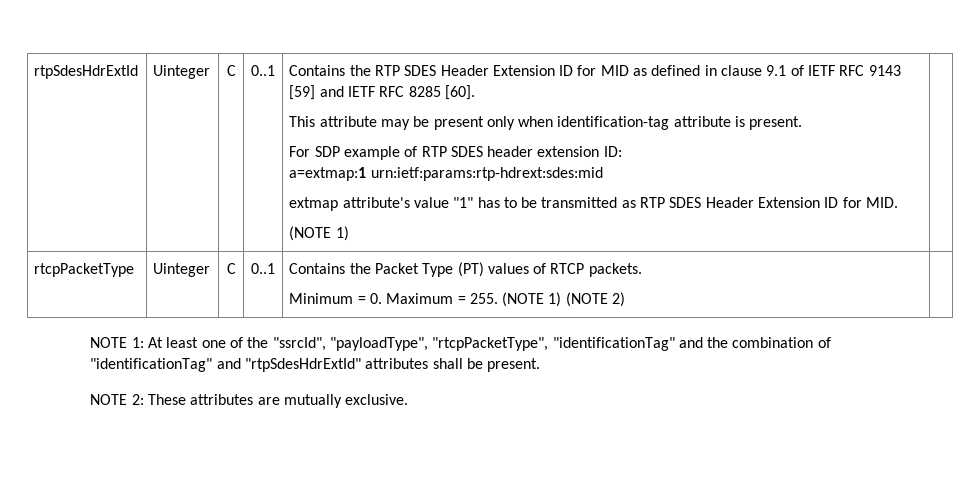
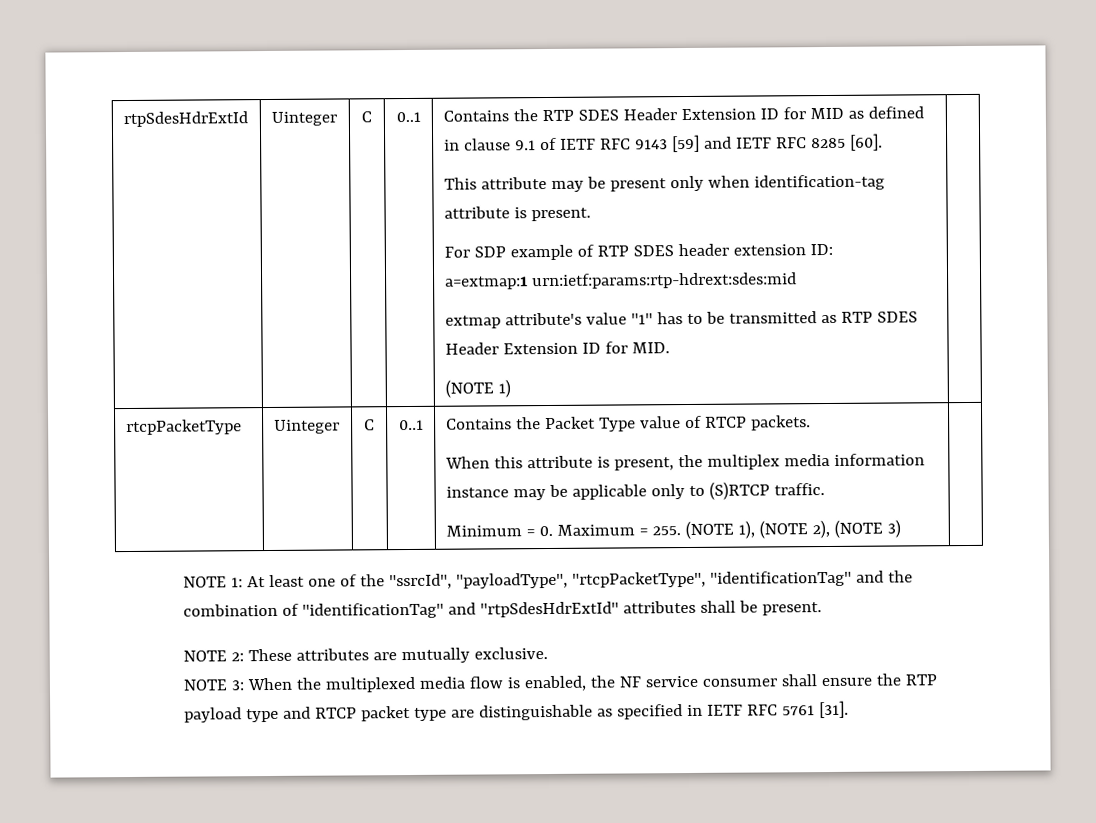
- Contains the Packet Type (PT) values of RTCP packets.
+ Contains the Packet Type value of RTCP packets.
+ When this attribute is present, the multiplex media information instance may be applicable only to (S)RTCP traffic.
- Minimum = 0. Maximum = 255. (NOTE 1) (NOTE 2)
+ Minimum = 0. Maximum = 255. (NOTE 1), (NOTE 2), (NOTE 3)
+ NOTE 3: When the multiplexed media flow is enabled, the NF service consumer shall ensure the RTP payload type and RTCP packet type are distinguishable as specified in IETF RFC 5761 [31].

